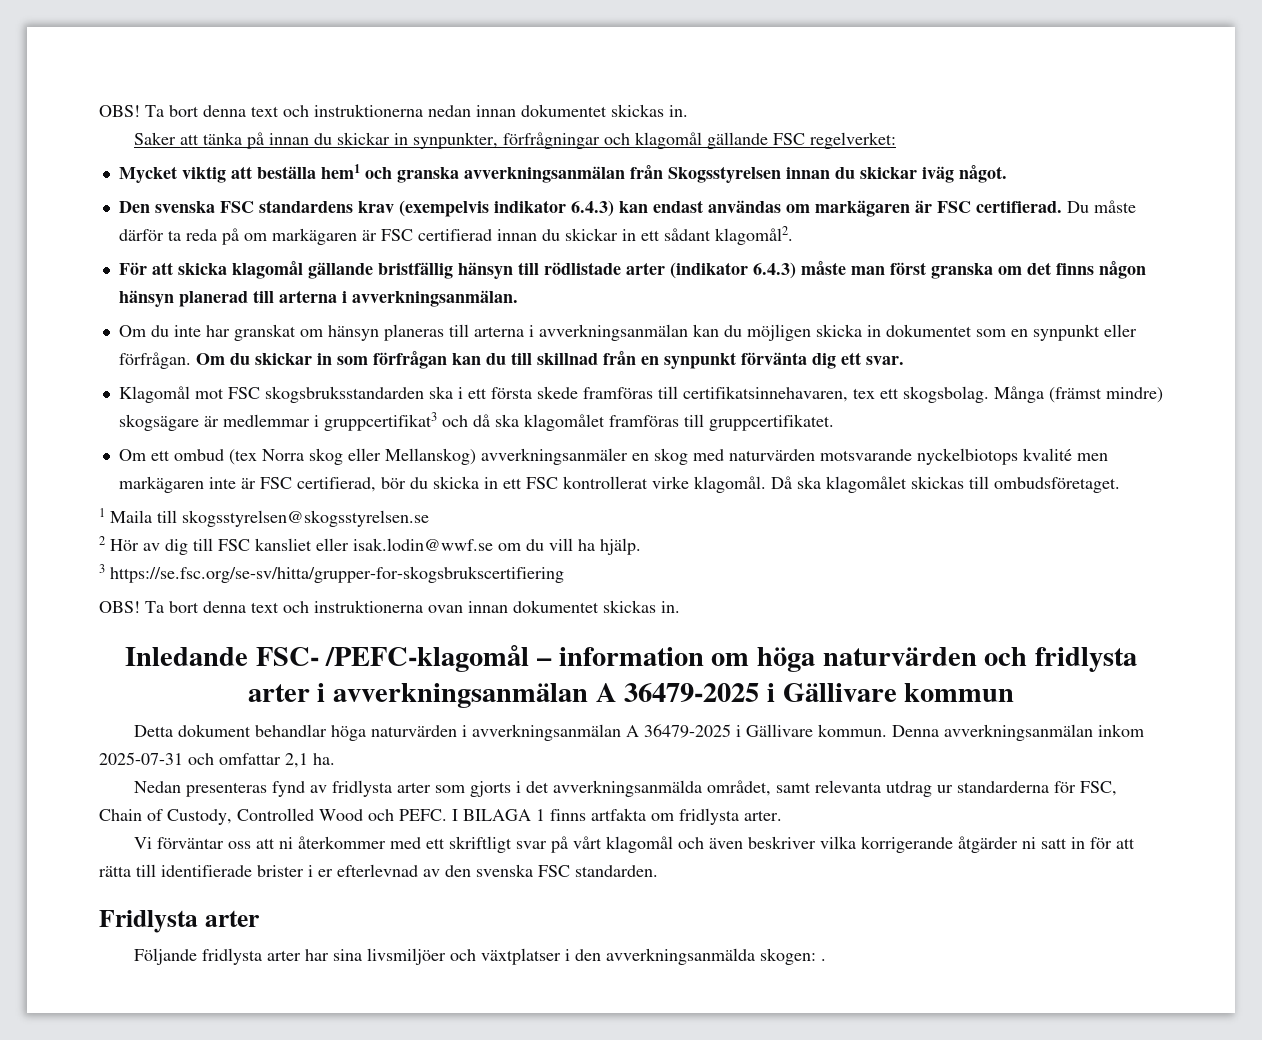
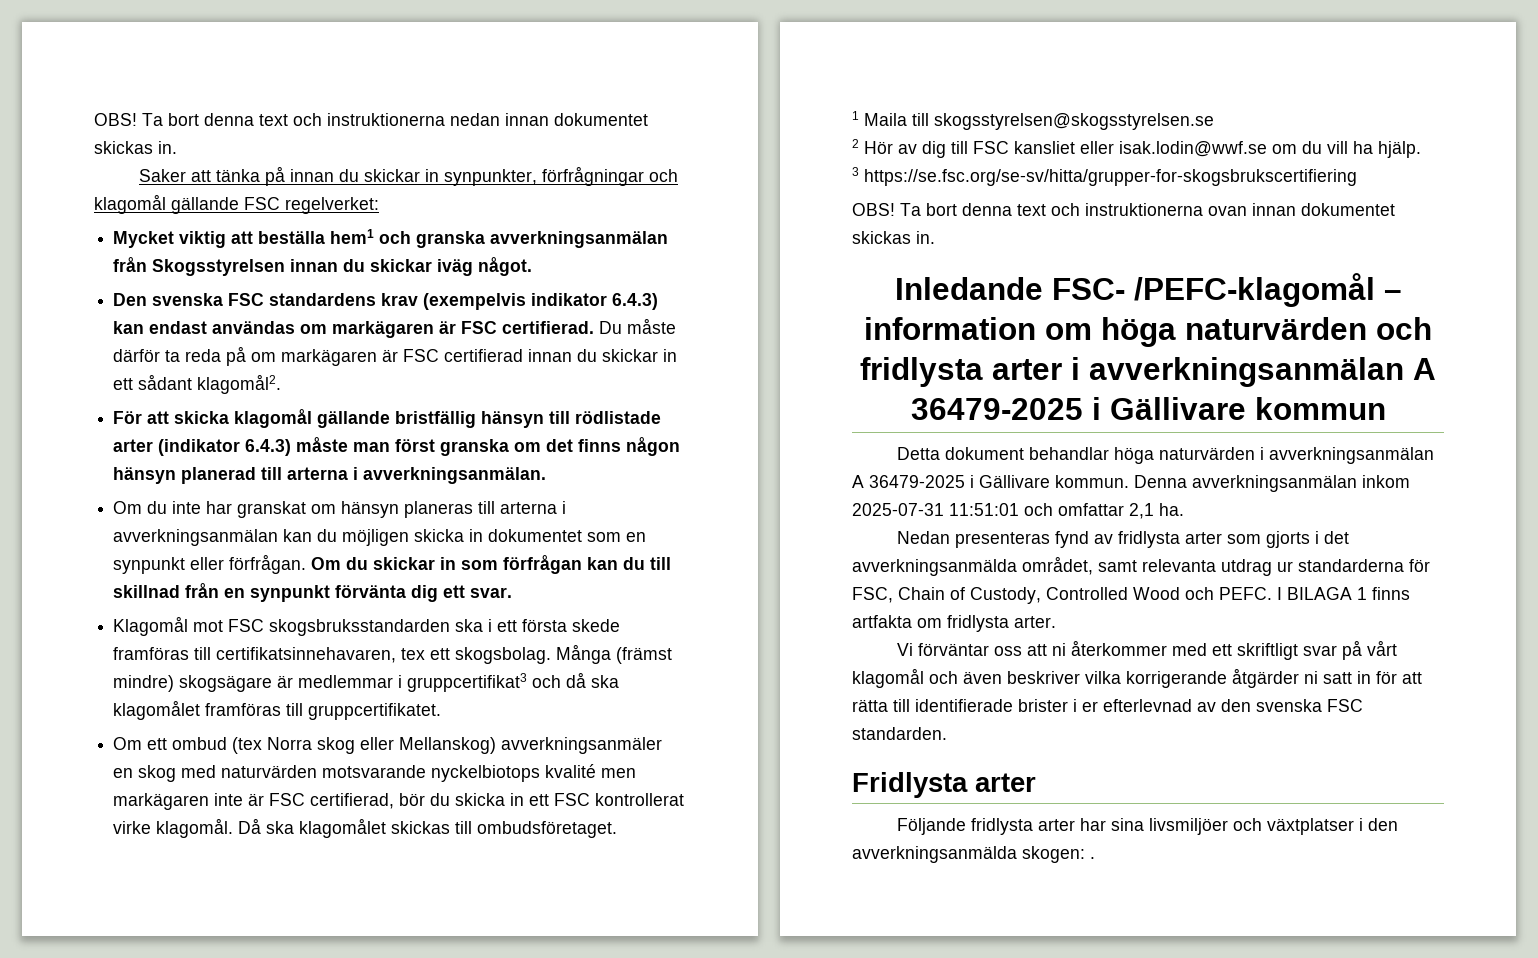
- Denna avverkningsanmälan inkom 2025-07-31 och omfattar 2,1 ha.
+ Denna avverkningsanmälan inkom 2025-07-31 11:51:01 och omfattar 2,1 ha.

